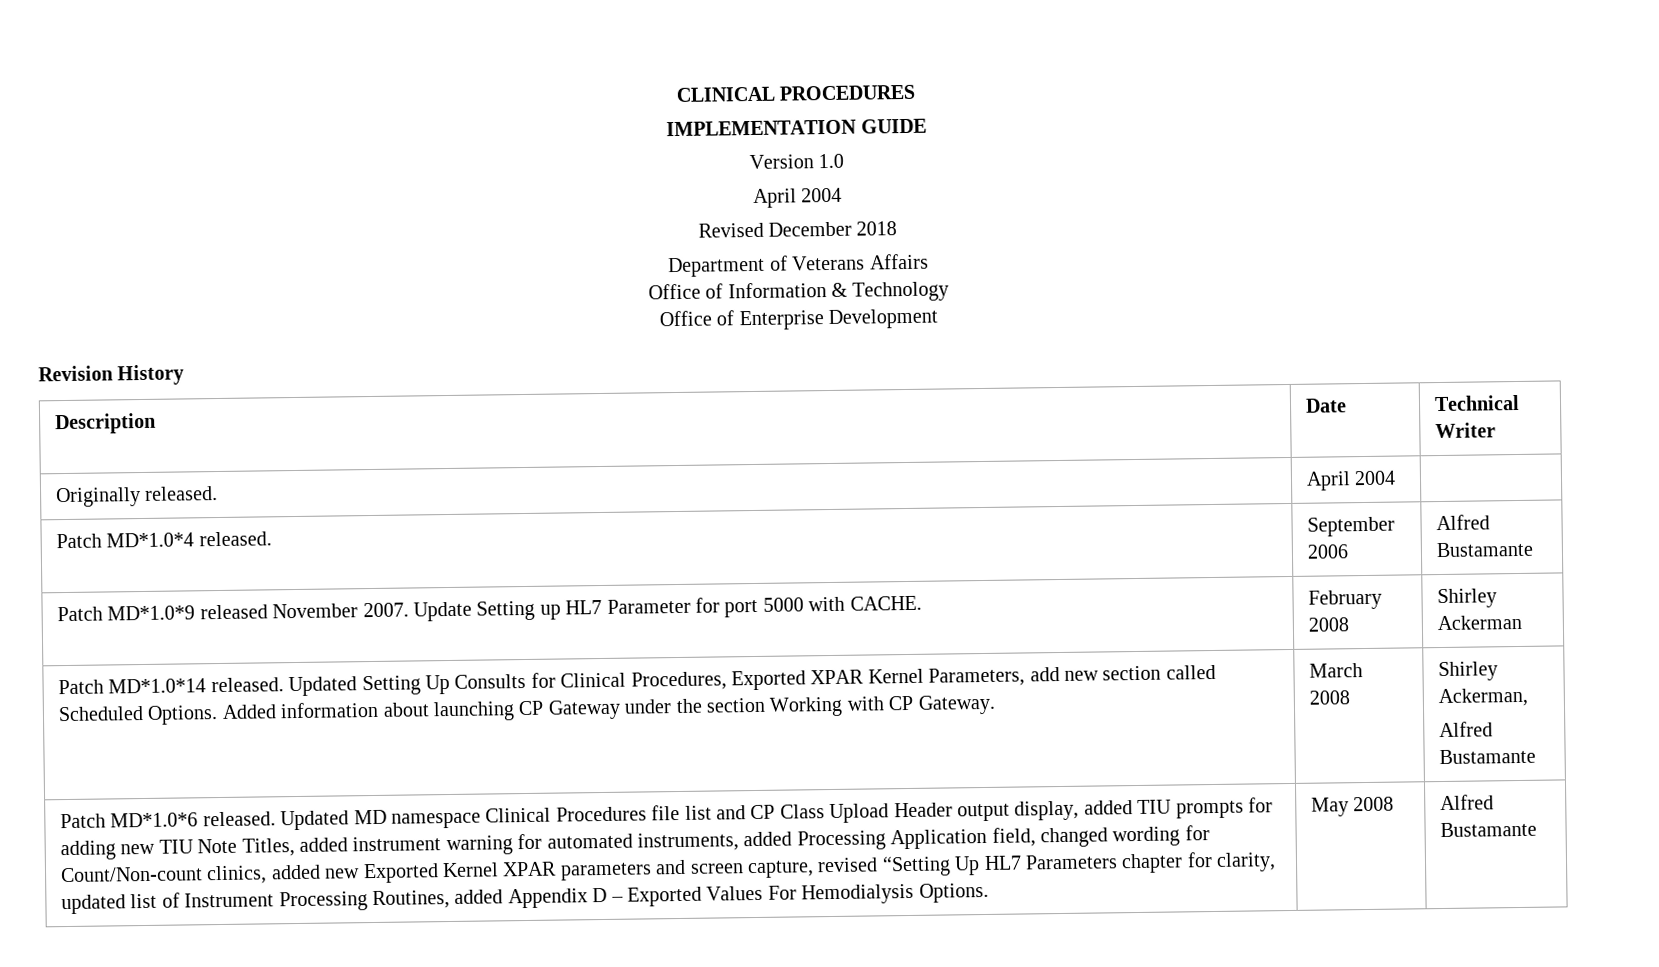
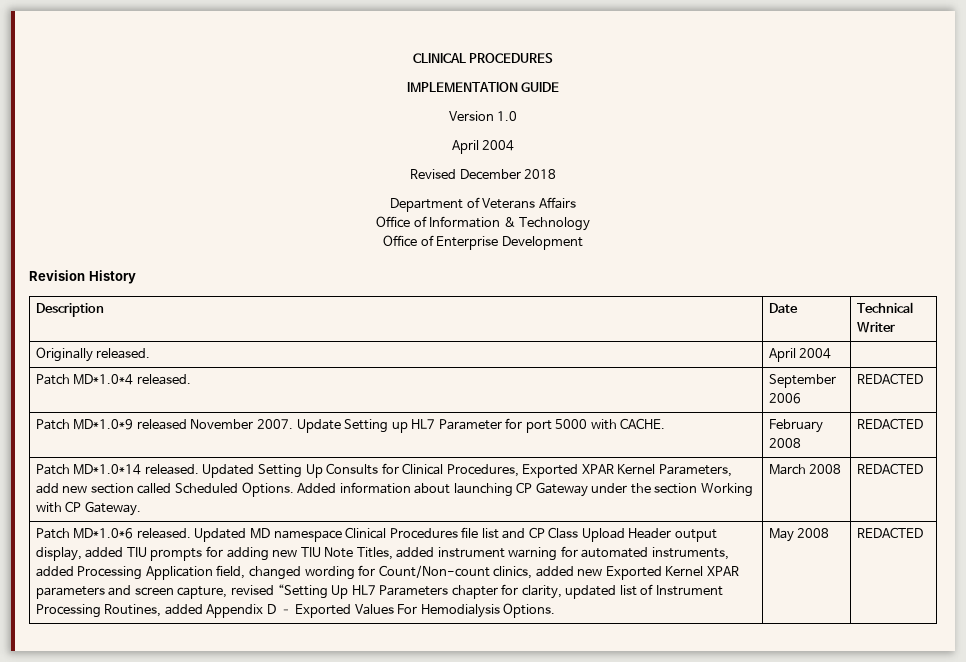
- Patch MD*1.0*4 released. | September 2006 | Alfred Bustamante
+ Patch MD*1.0*4 released. | September 2006 | REDACTED
- Patch MD*1.0*9 released November 2007. Update Setting up HL7 Parameter for port 5000 with CACHE. | February 2008 | Shirley Ackerman
+ Patch MD*1.0*9 released November 2007. Update Setting up HL7 Parameter for port 5000 with CACHE. | February 2008 | REDACTED
- Patch MD*1.0*14 released. Updated Setting Up Consults for Clinical Procedures, Exported XPAR Kernel Parameters, add new section called Scheduled Options. Added information about launching CP Gateway under the section Working with CP Gateway. | March 2008 | Shirley Ackerman,
- Alfred Bustamante
+ Patch MD*1.0*14 released. Updated Setting Up Consults for Clinical Procedures, Exported XPAR Kernel Parameters, add new section called Scheduled Options. Added information about launching CP Gateway under the section Working with CP Gateway. | March 2008 | REDACTED
- May 2008 | Alfred Bustamante
+ May 2008 | REDACTED

